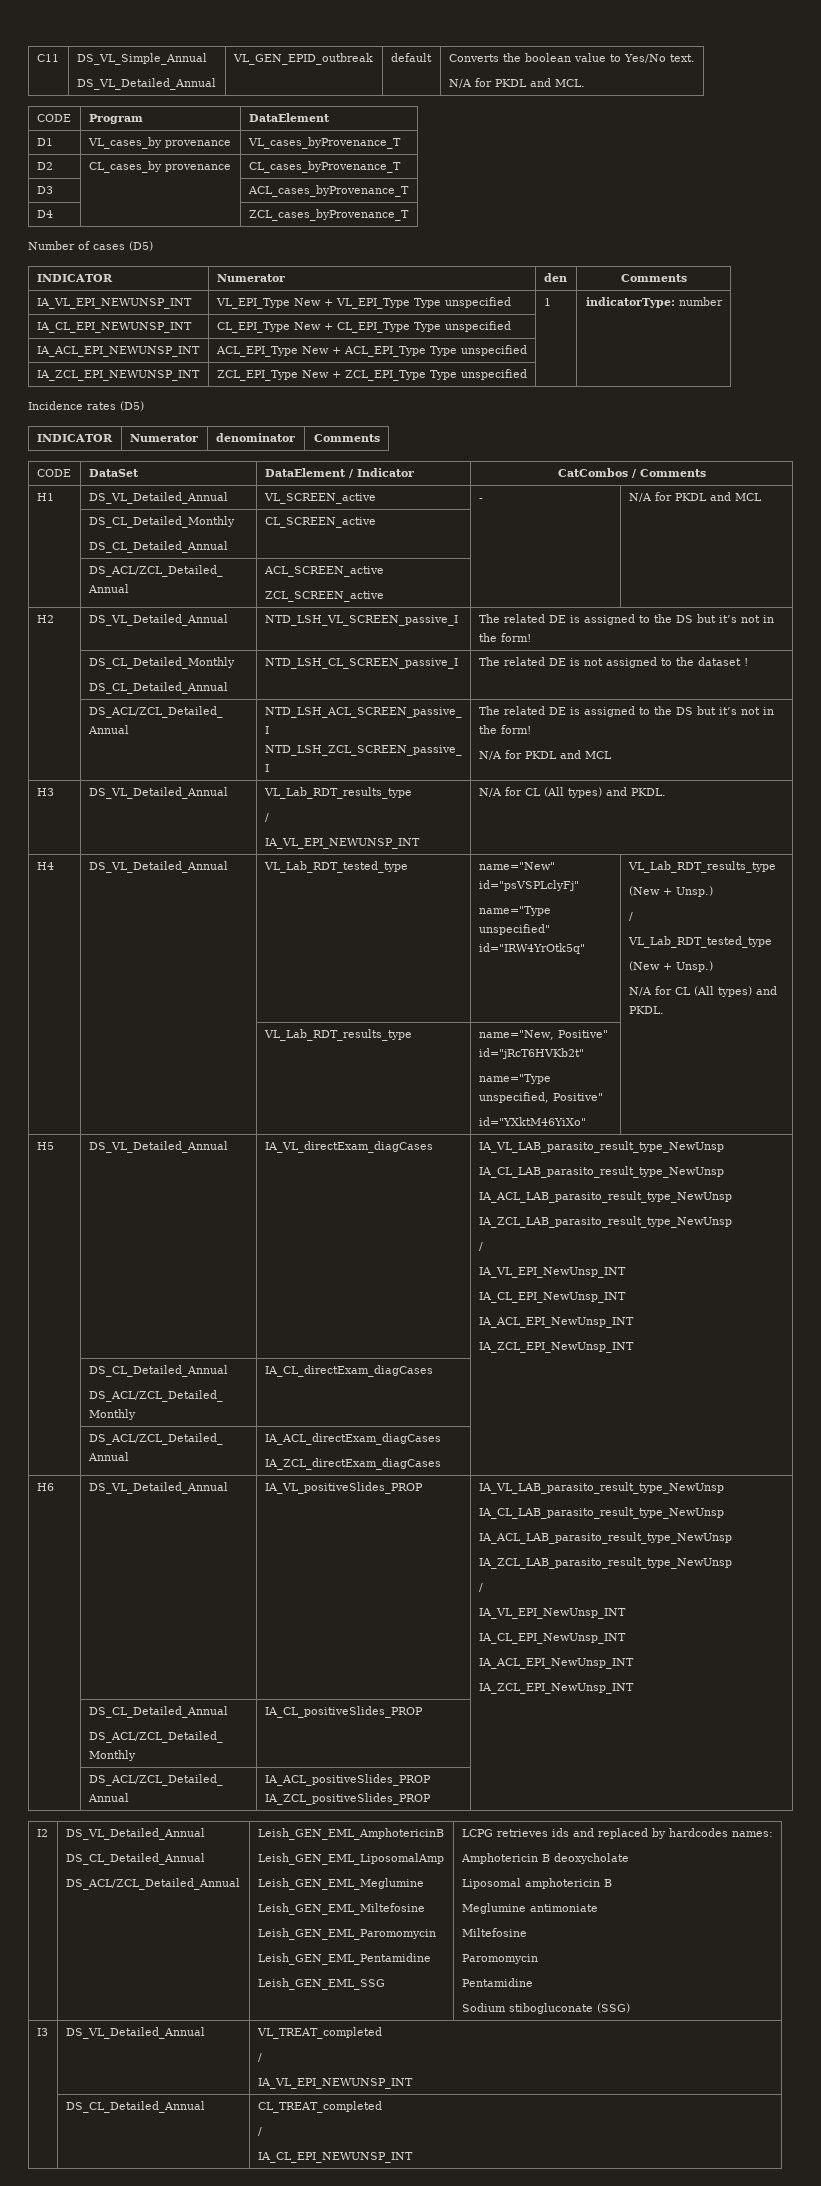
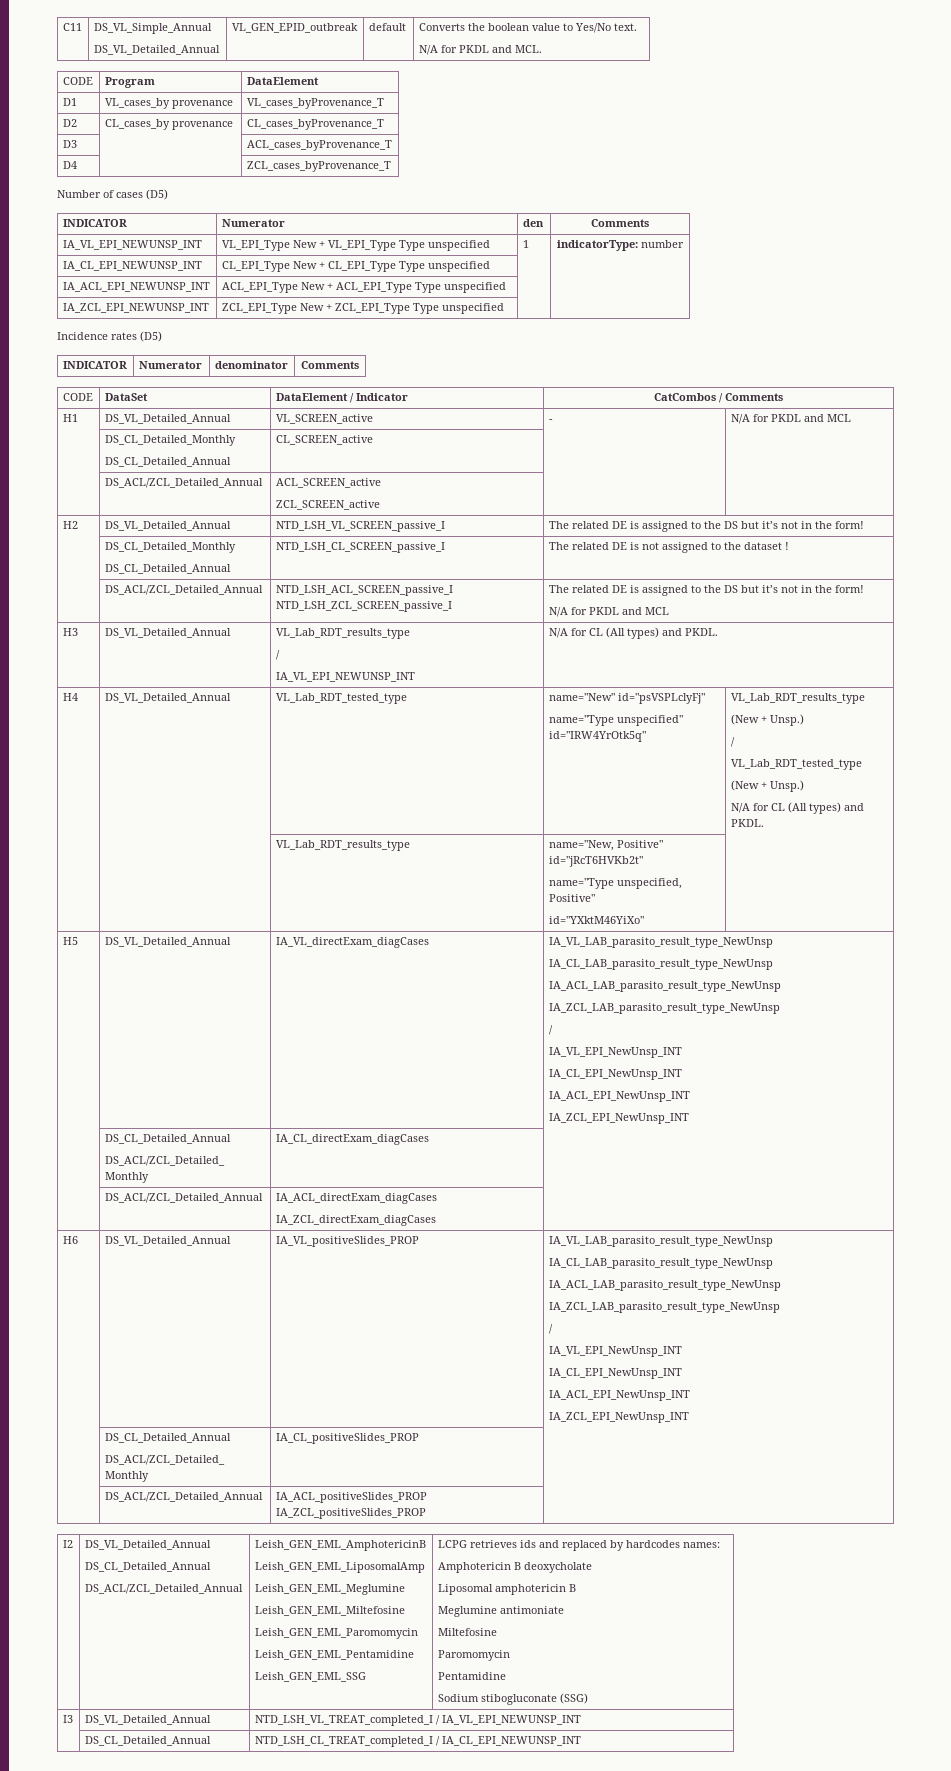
- I3 | DS_VL_Detailed_Annual | VL_TREAT_completed
- /
- IA_VL_EPI_NEWUNSP_INT
+ I3 | DS_VL_Detailed_Annual | NTD_LSH_VL_TREAT_completed_I / IA_VL_EPI_NEWUNSP_INT
- | DS_CL_Detailed_Annual | CL_TREAT_completed
- /
- IA_CL_EPI_NEWUNSP_INT
+ | DS_CL_Detailed_Annual | NTD_LSH_CL_TREAT_completed_I / IA_CL_EPI_NEWUNSP_INT

